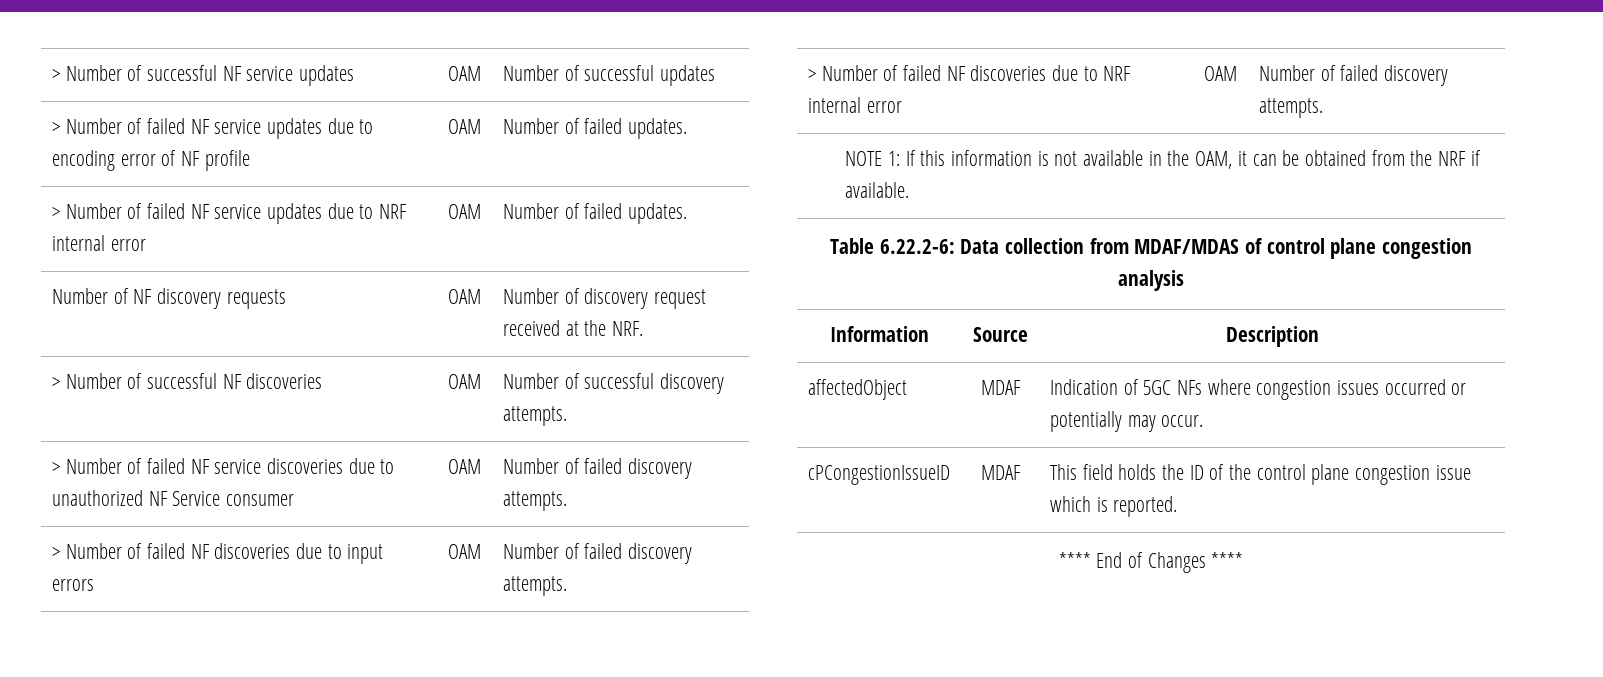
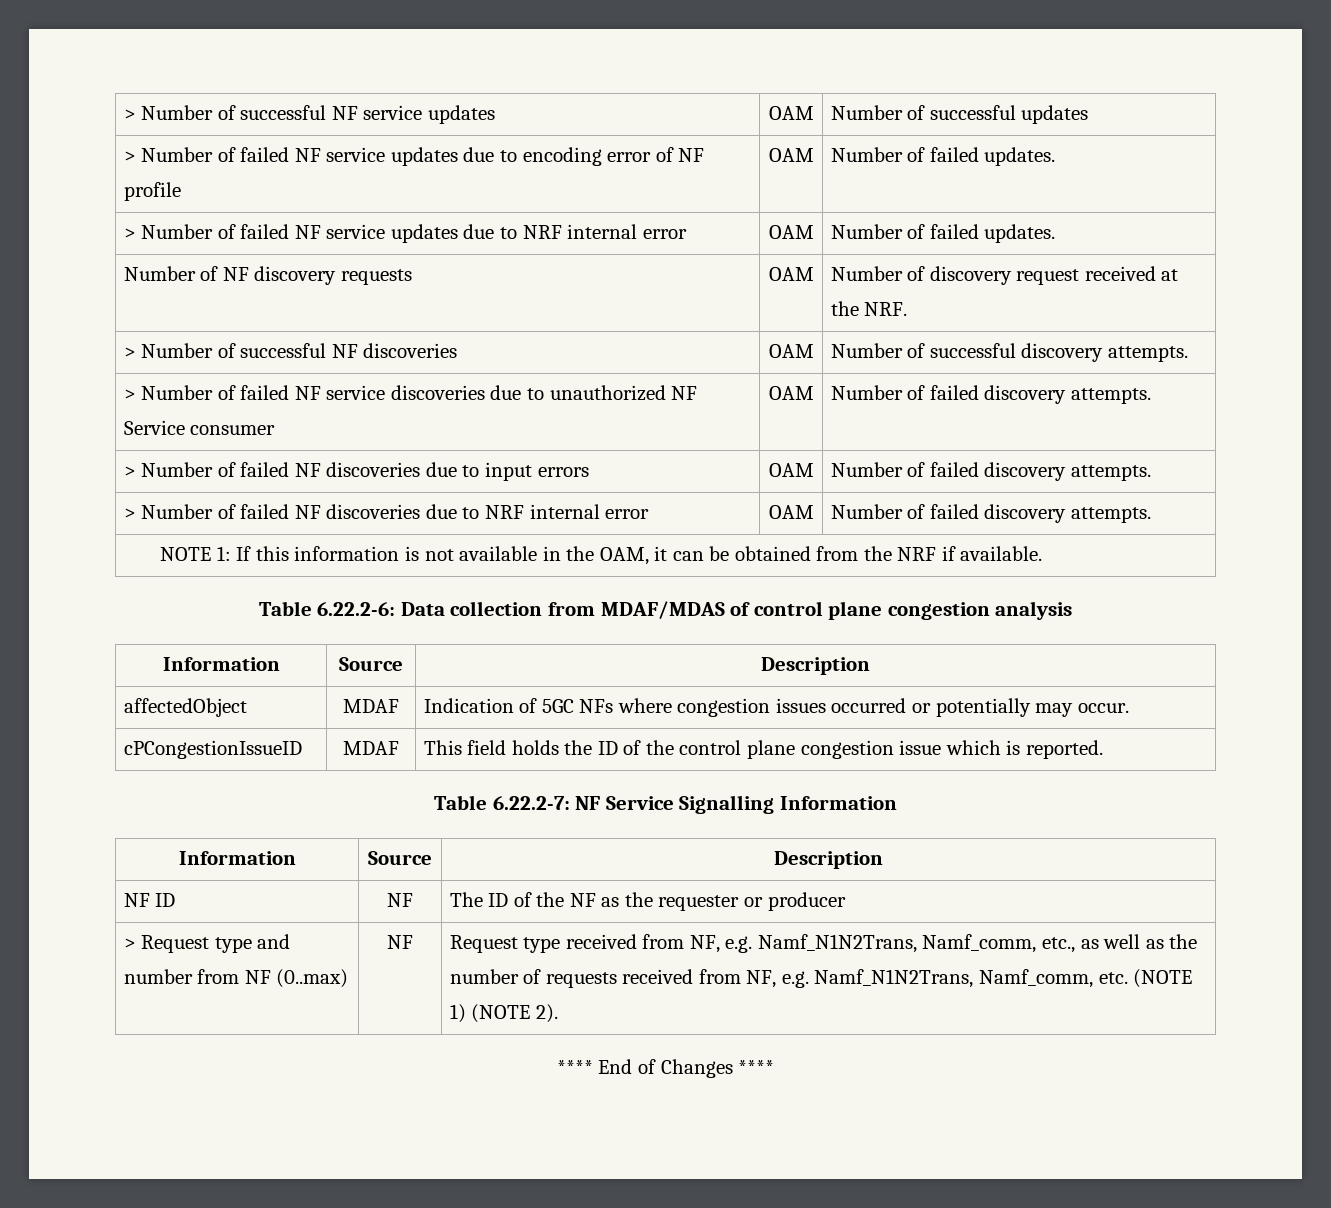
+ Table 6.22.2-7: NF Service Signalling Information
+ Information | Source | Description
+ NF ID | NF | The ID of the NF as the requester or producer
+ > Request type and number from NF (0..max) | NF | Request type received from NF, e.g. Namf_N1N2Trans, Namf_comm, etc., as well as the number of requests received from NF, e.g. Namf_N1N2Trans, Namf_comm, etc. (NOTE 1) (NOTE 2).

